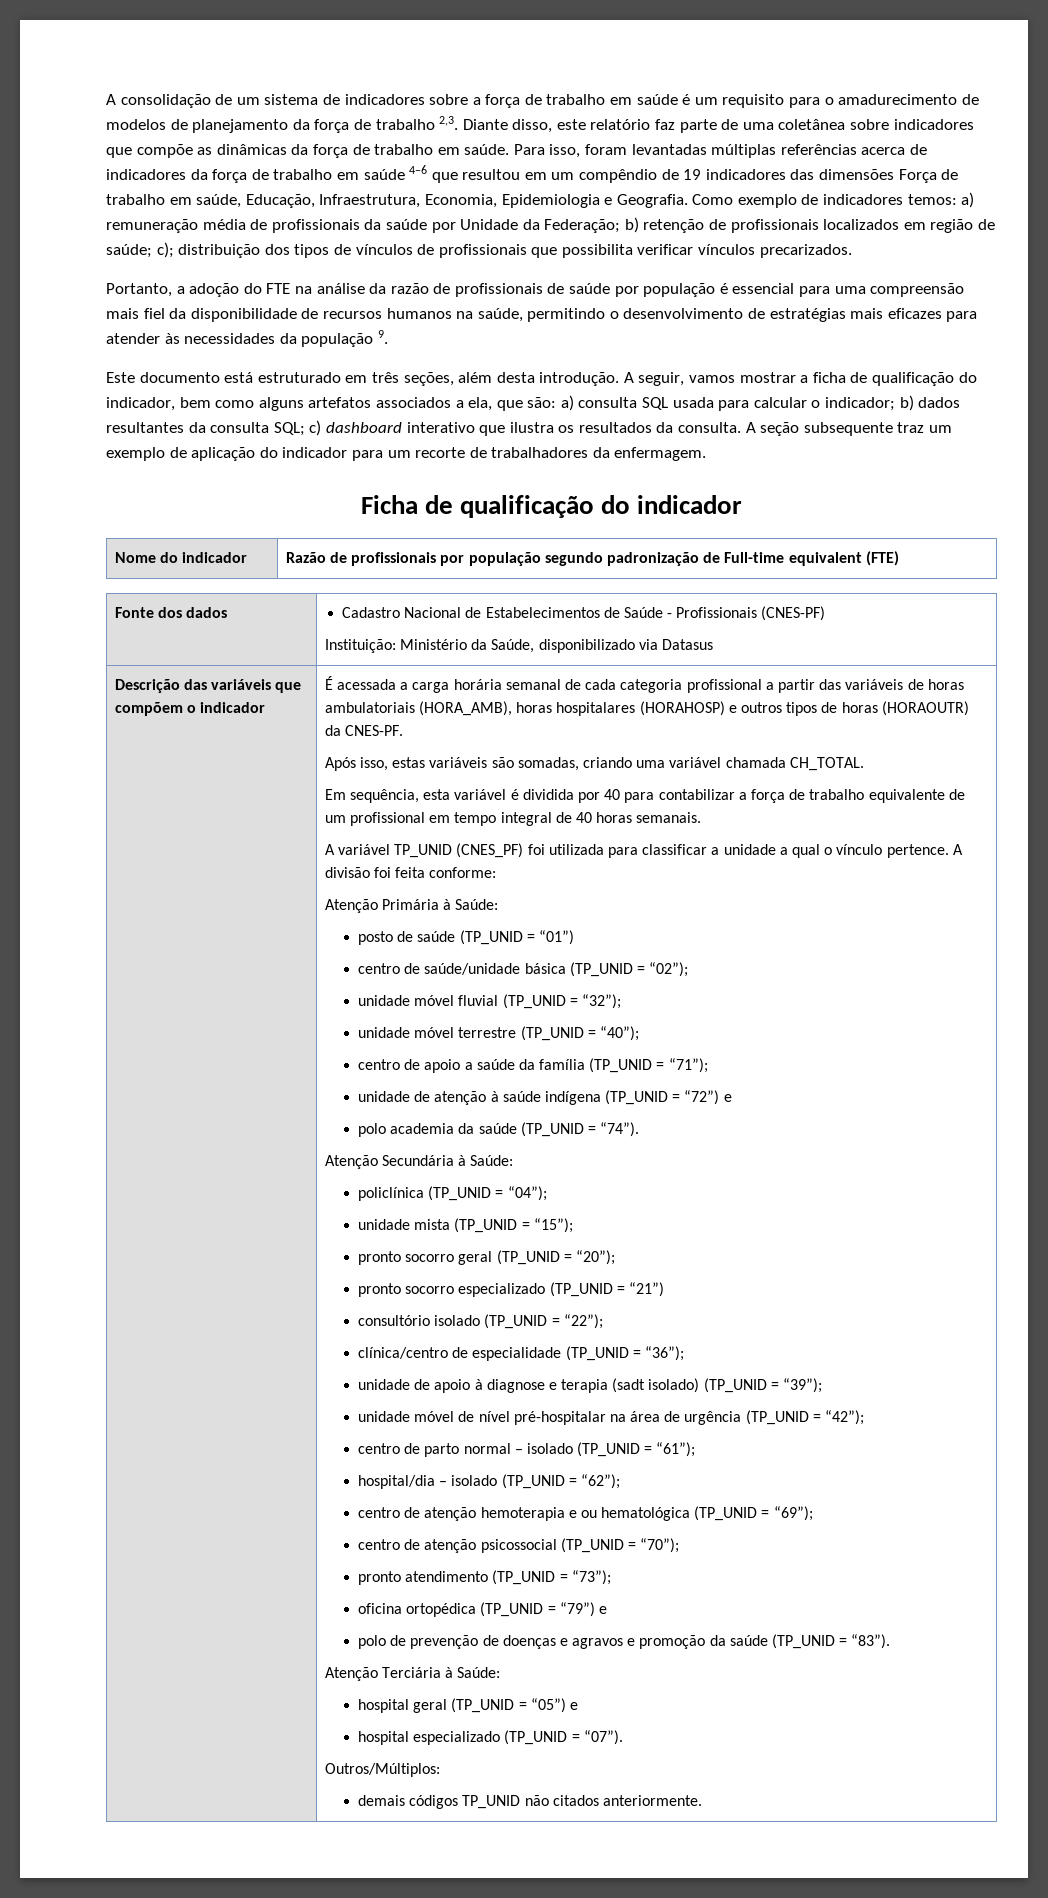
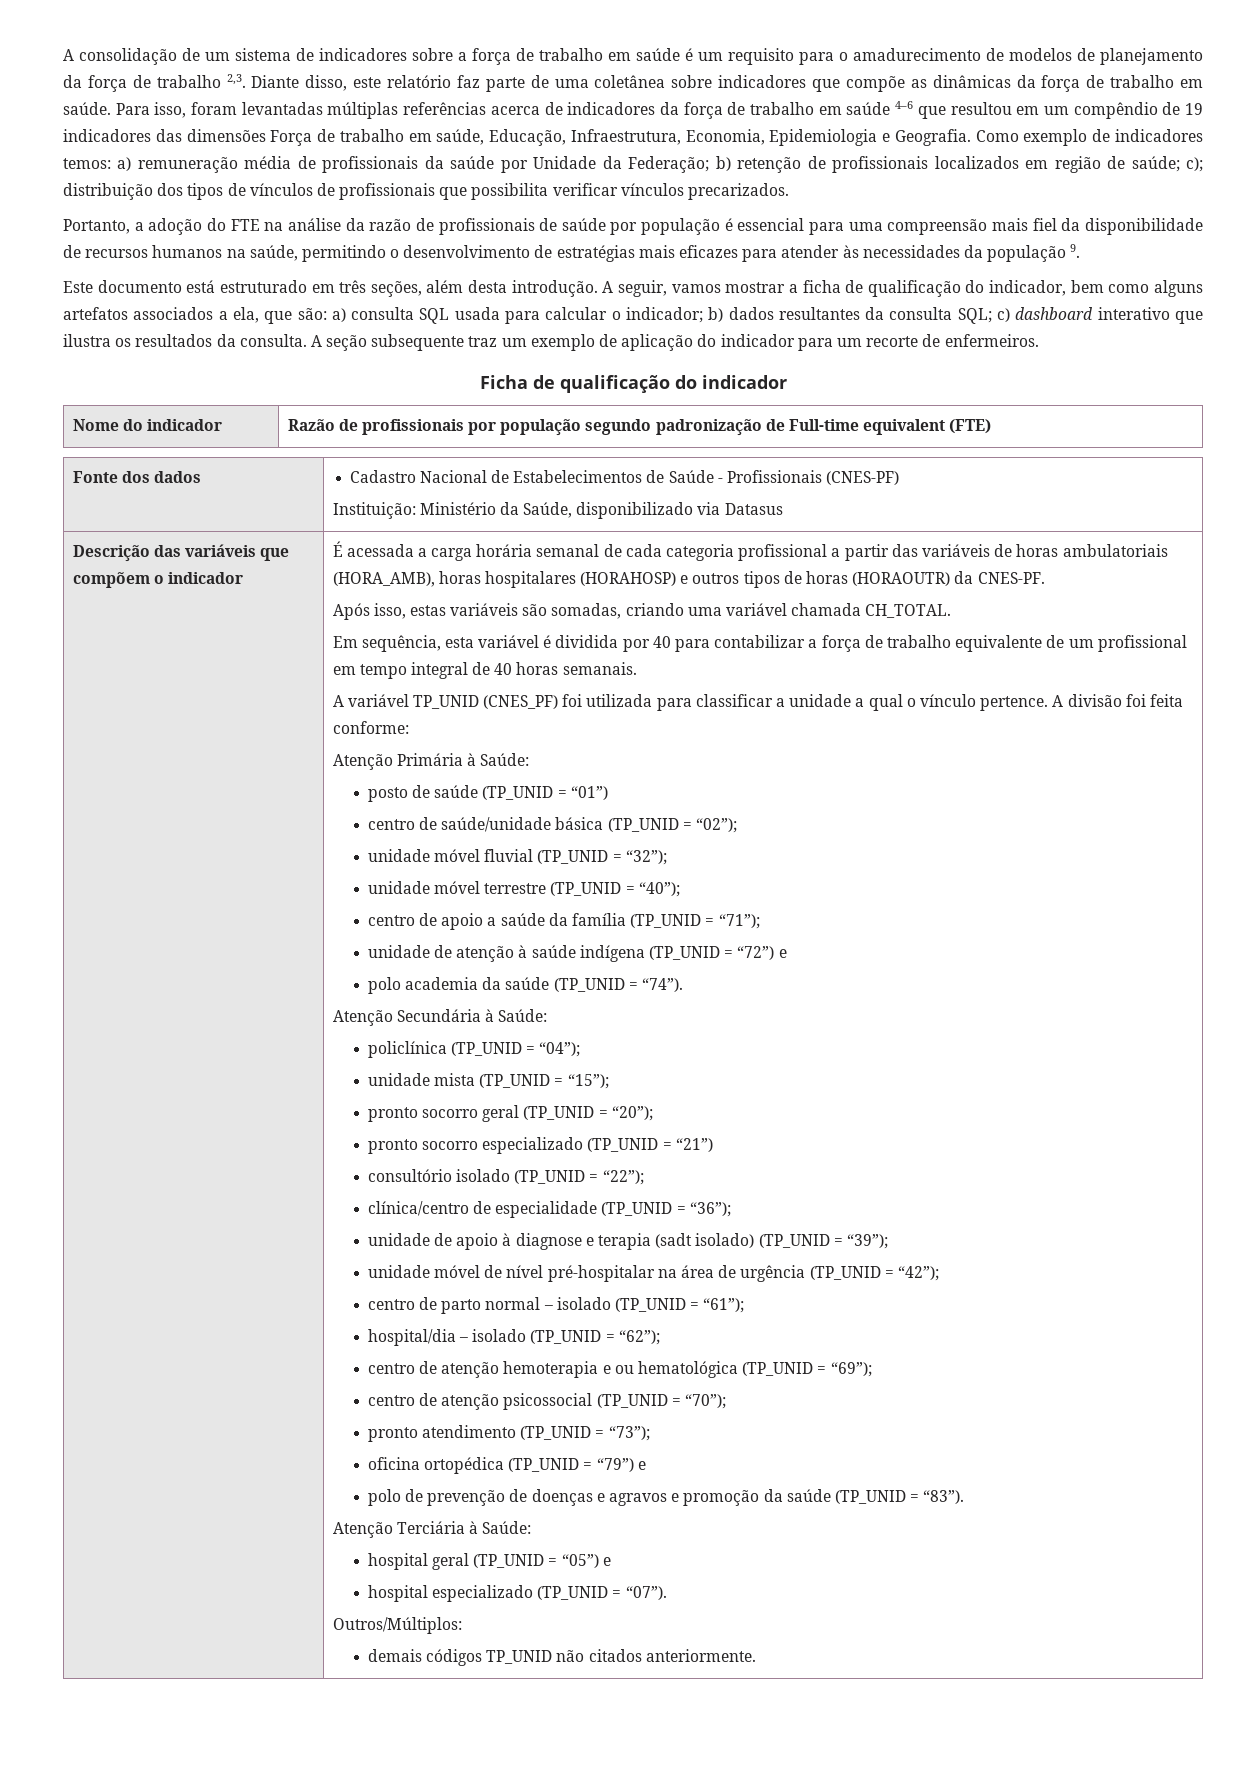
- A seção subsequente traz um exemplo de aplicação do indicador para um recorte de trabalhadores da enfermagem.
+ A seção subsequente traz um exemplo de aplicação do indicador para um recorte de enfermeiros.

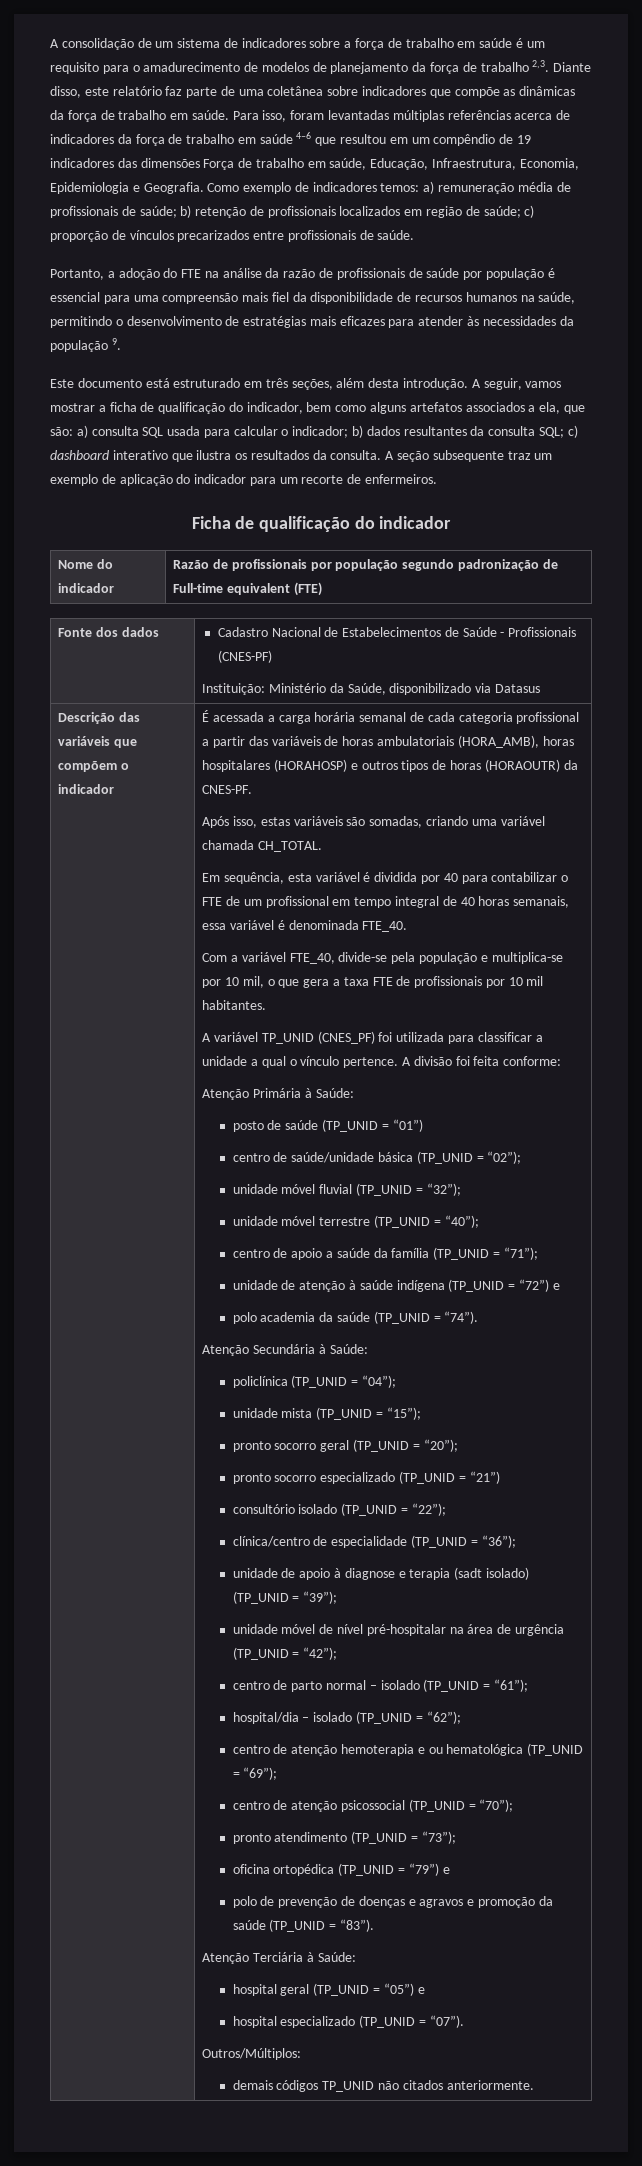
- Como exemplo de indicadores temos: a) remuneração média de profissionais da saúde por Unidade da Federação; b) retenção de profissionais localizados em região de saúde; c); distribuição dos tipos de vínculos de profissionais que possibilita verificar vínculos precarizados.
+ Como exemplo de indicadores temos: a) remuneração média de profissionais de saúde; b) retenção de profissionais localizados em região de saúde; c) proporção de vínculos precarizados entre profissionais de saúde.
- Em sequência, esta variável é dividida por 40 para contabilizar a força de trabalho equivalente de um profissional em tempo integral de 40 horas semanais.
+ Em sequência, esta variável é dividida por 40 para contabilizar o FTE de um profissional em tempo integral de 40 horas semanais, essa variável é denominada FTE_40.
+ Com a variável FTE_40, divide-se pela população e multiplica-se por 10 mil, o que gera a taxa FTE de profissionais por 10 mil habitantes.

